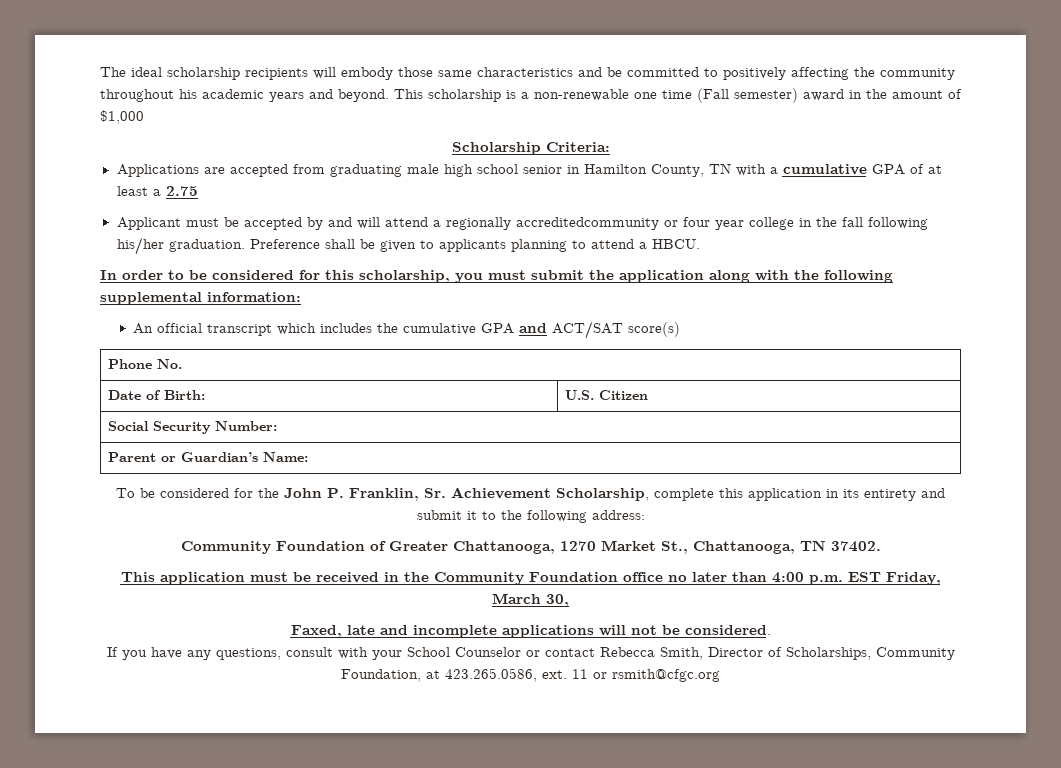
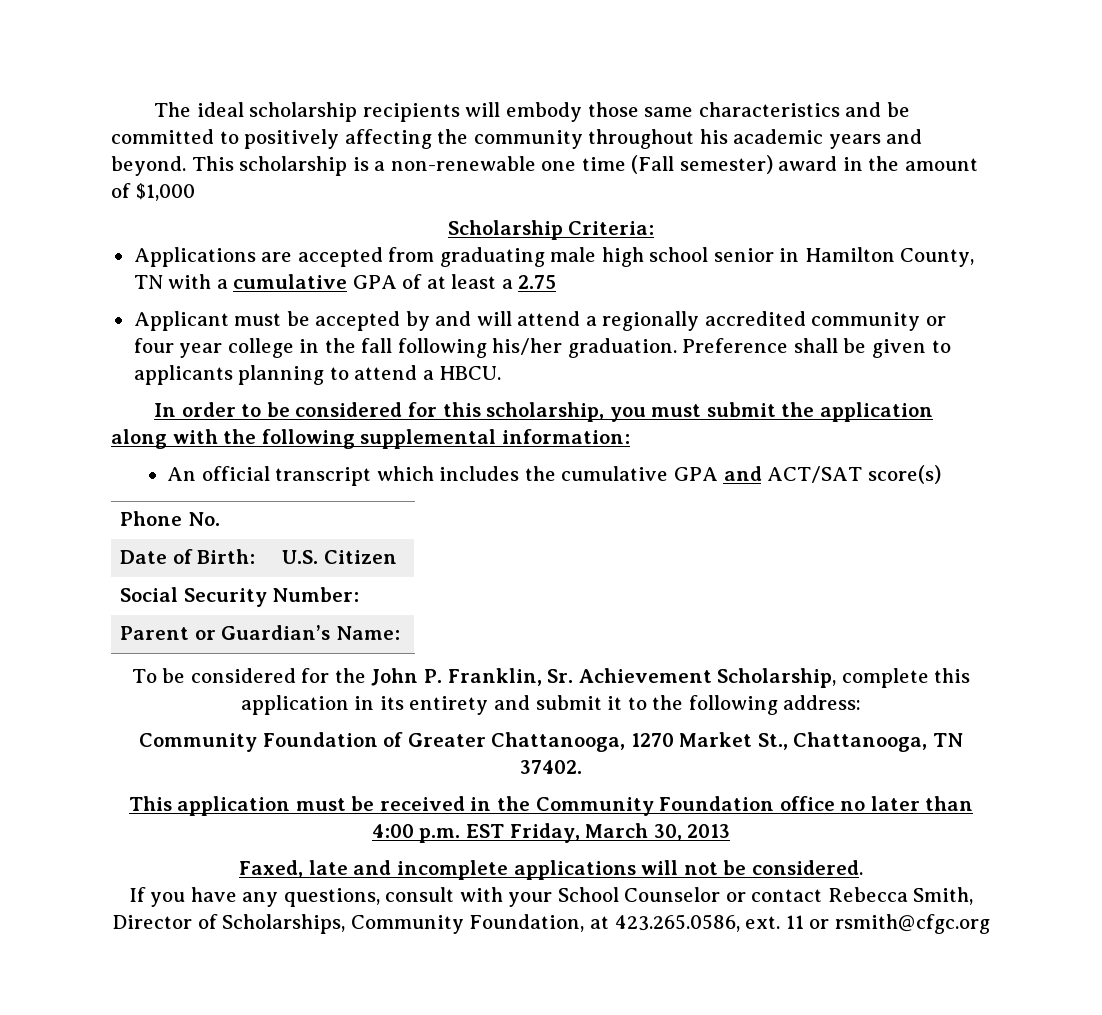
- Applicant must be accepted by and will attend a regionally accreditedcommunity or four year college in the fall following his/her graduation.
+ Applicant must be accepted by and will attend a regionally accredited community or four year college in the fall following his/her graduation.
- This application must be received in the Community Foundation office no later than 4:00 p.m. EST Friday, March 30,
+ This application must be received in the Community Foundation office no later than 4:00 p.m. EST Friday, March 30, 2013

